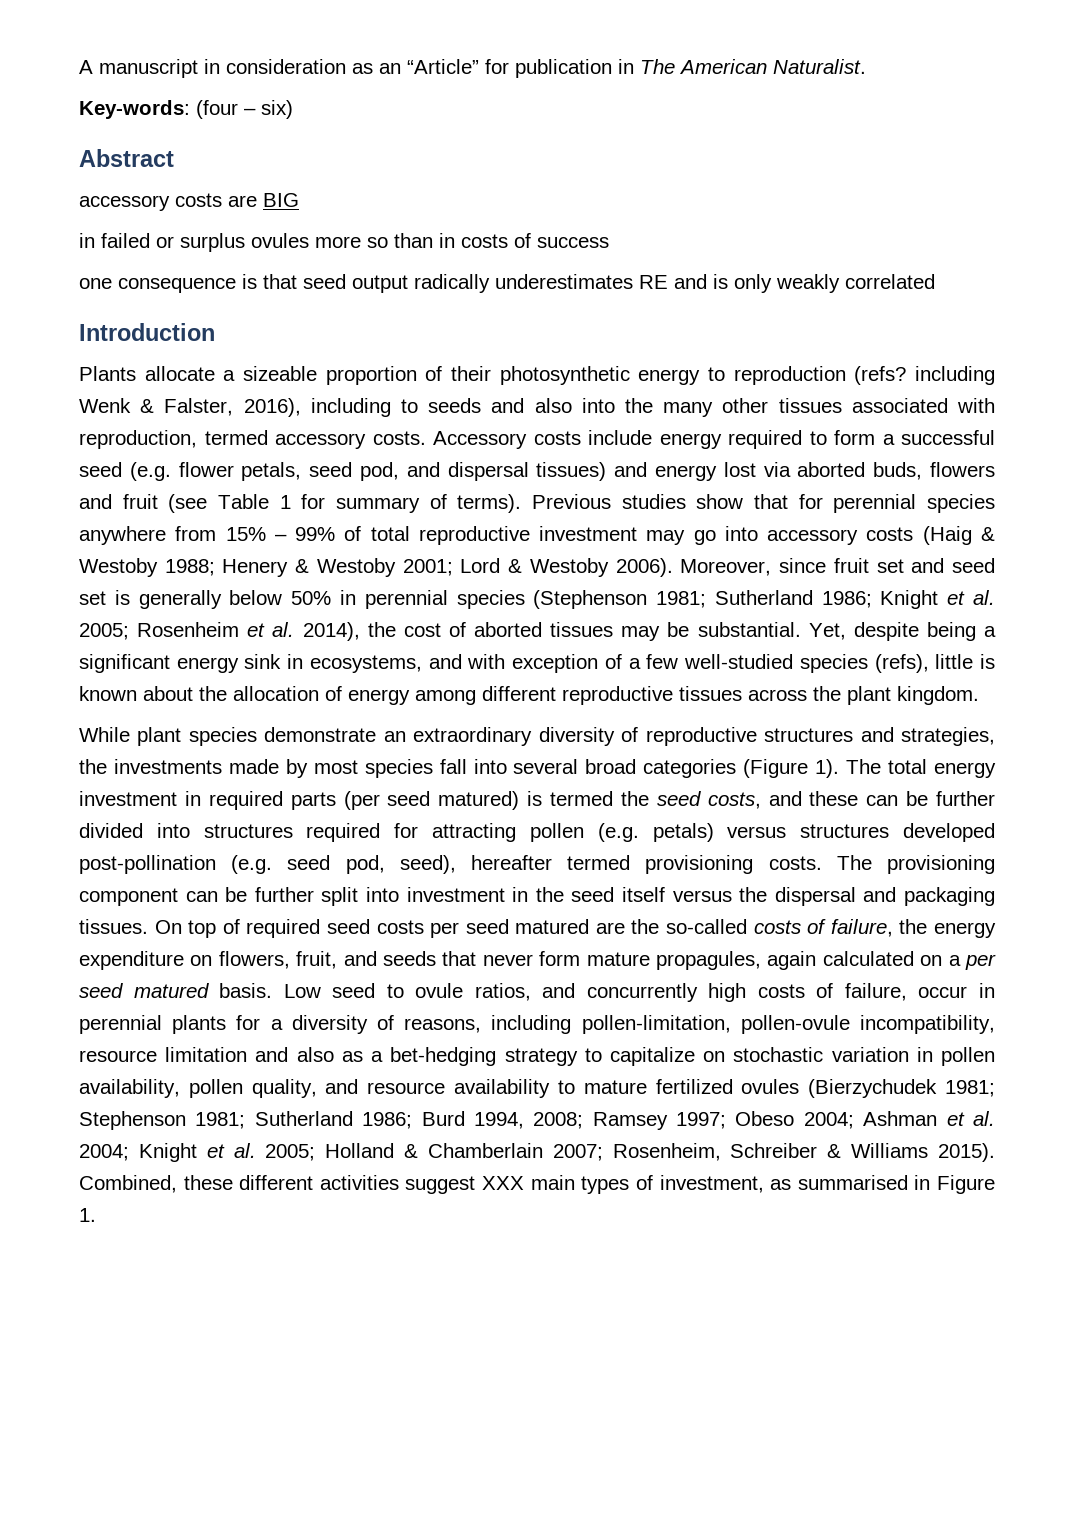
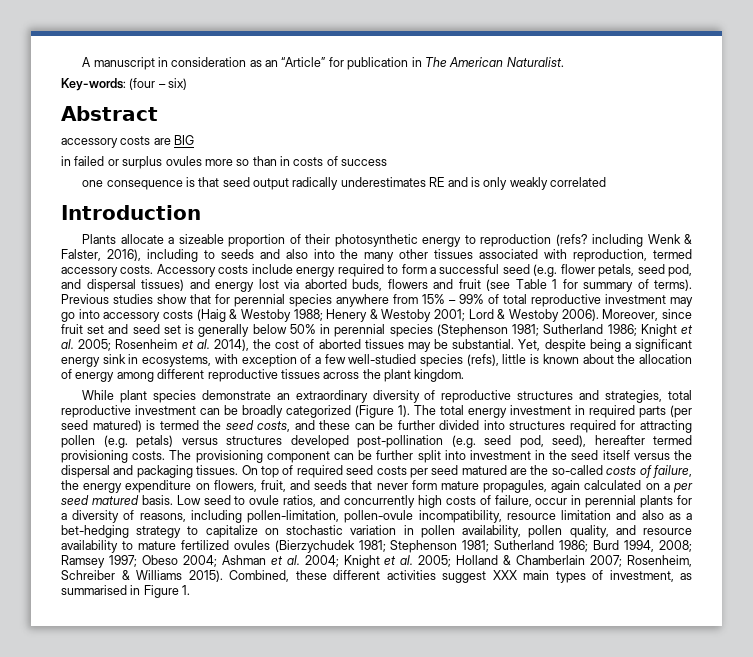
- Yet, despite being a significant energy sink in ecosystems, and with exception of a few well-studied species (refs), little is known about the allocation of energy among different reproductive tissues across the plant kingdom.
+ Yet, despite being a significant energy sink in ecosystems, with exception of a few well-studied species (refs), little is known about the allocation of energy among different reproductive tissues across the plant kingdom.
- While plant species demonstrate an extraordinary diversity of reproductive structures and strategies, the investments made by most species fall into several broad categories (Figure 1).
+ While plant species demonstrate an extraordinary diversity of reproductive structures and strategies, total reproductive investment can be broadly categorized (Figure 1).

